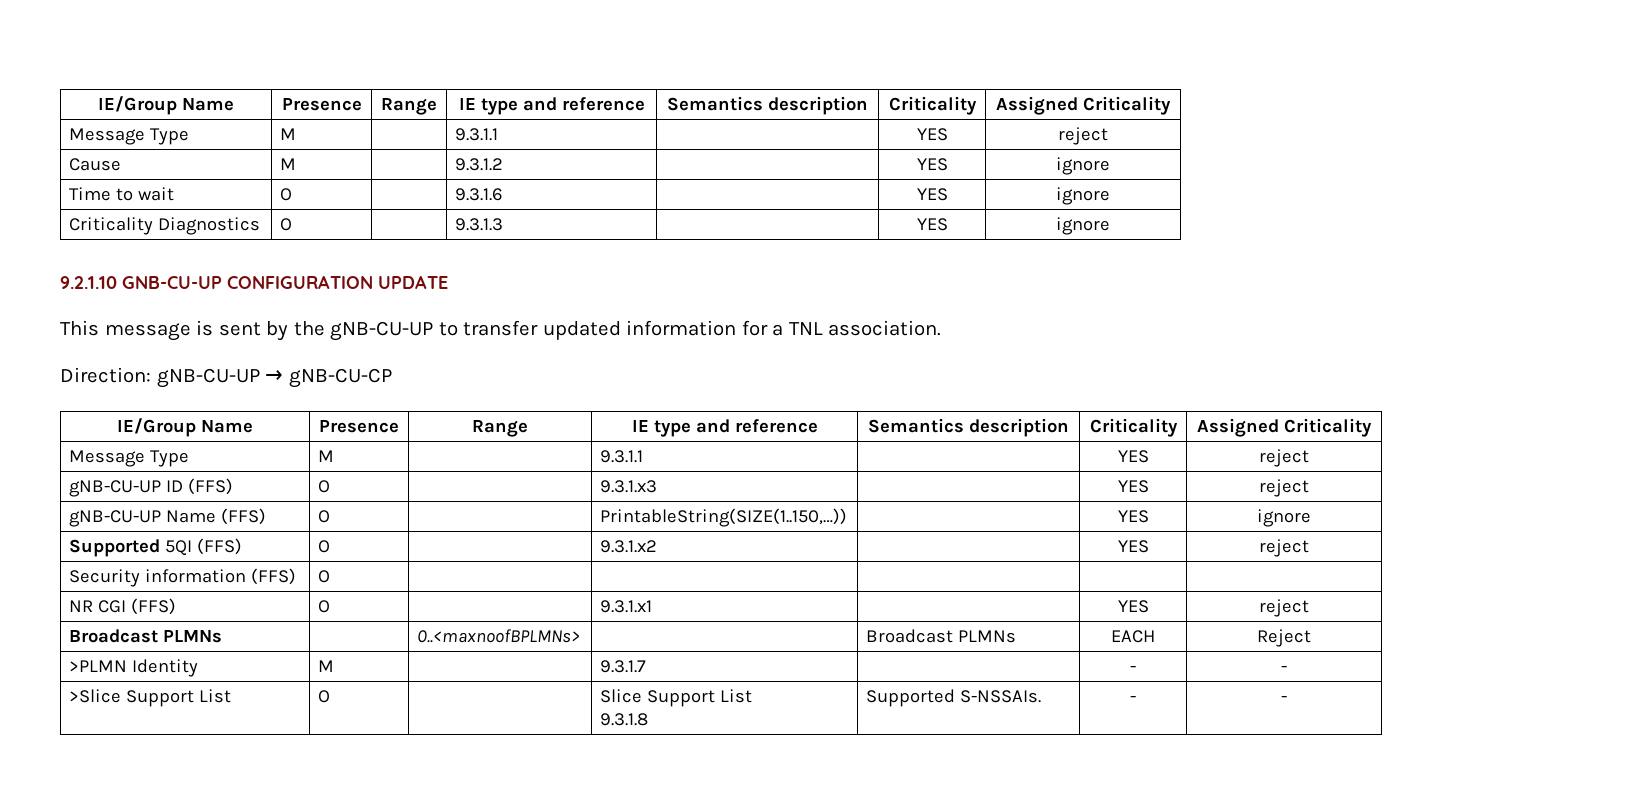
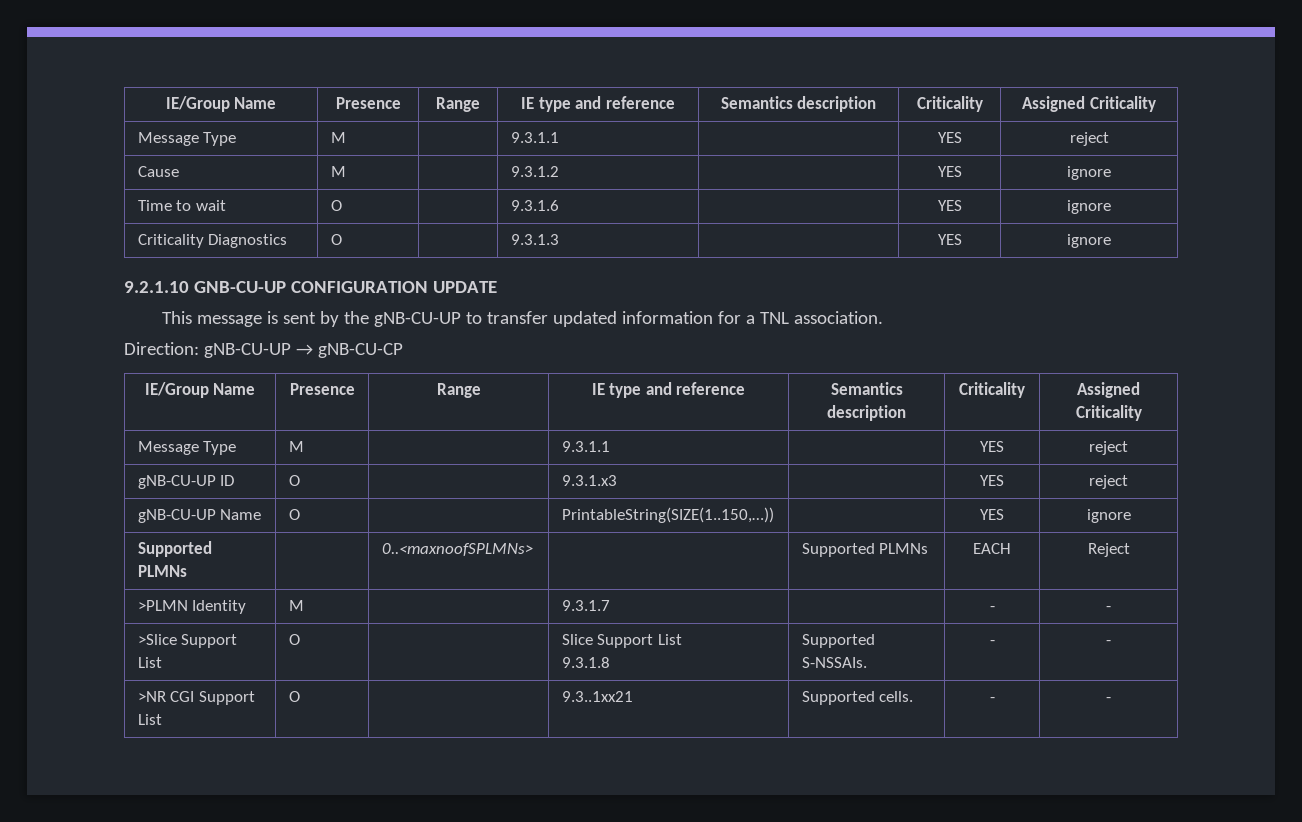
- gNB-CU-UP ID (FFS) | O | | 9.3.1.x3 | | YES | reject
+ gNB-CU-UP ID | O | | 9.3.1.x3 | | YES | reject
- gNB-CU-UP Name (FFS) | O | | PrintableString(SIZE(1..150,…)) | | YES | ignore
+ gNB-CU-UP Name | O | | PrintableString(SIZE(1..150,…)) | | YES | ignore
- Supported 5QI (FFS) | O | | 9.3.1.x2 | | YES | reject
- Security information (FFS) | O | | | | |
- NR CGI (FFS) | O | | 9.3.1.x1 | | YES | reject
- Broadcast PLMNs | | 0..<maxnoofBPLMNs> | | Broadcast PLMNs | EACH | Reject
+ Supported PLMNs | | 0..<maxnoofSPLMNs> | | Supported PLMNs | EACH | Reject
+ >NR CGI Support List | O | | 9.3..1xx21 | Supported cells. | - | -

